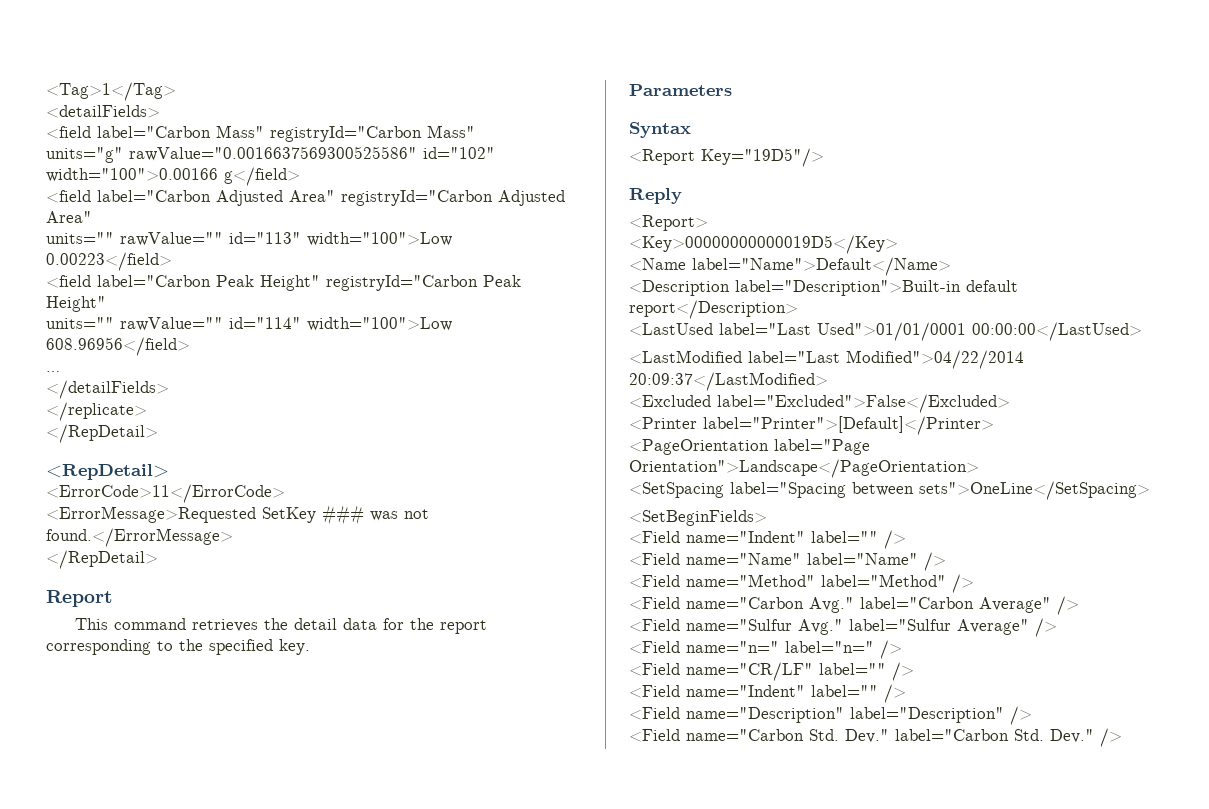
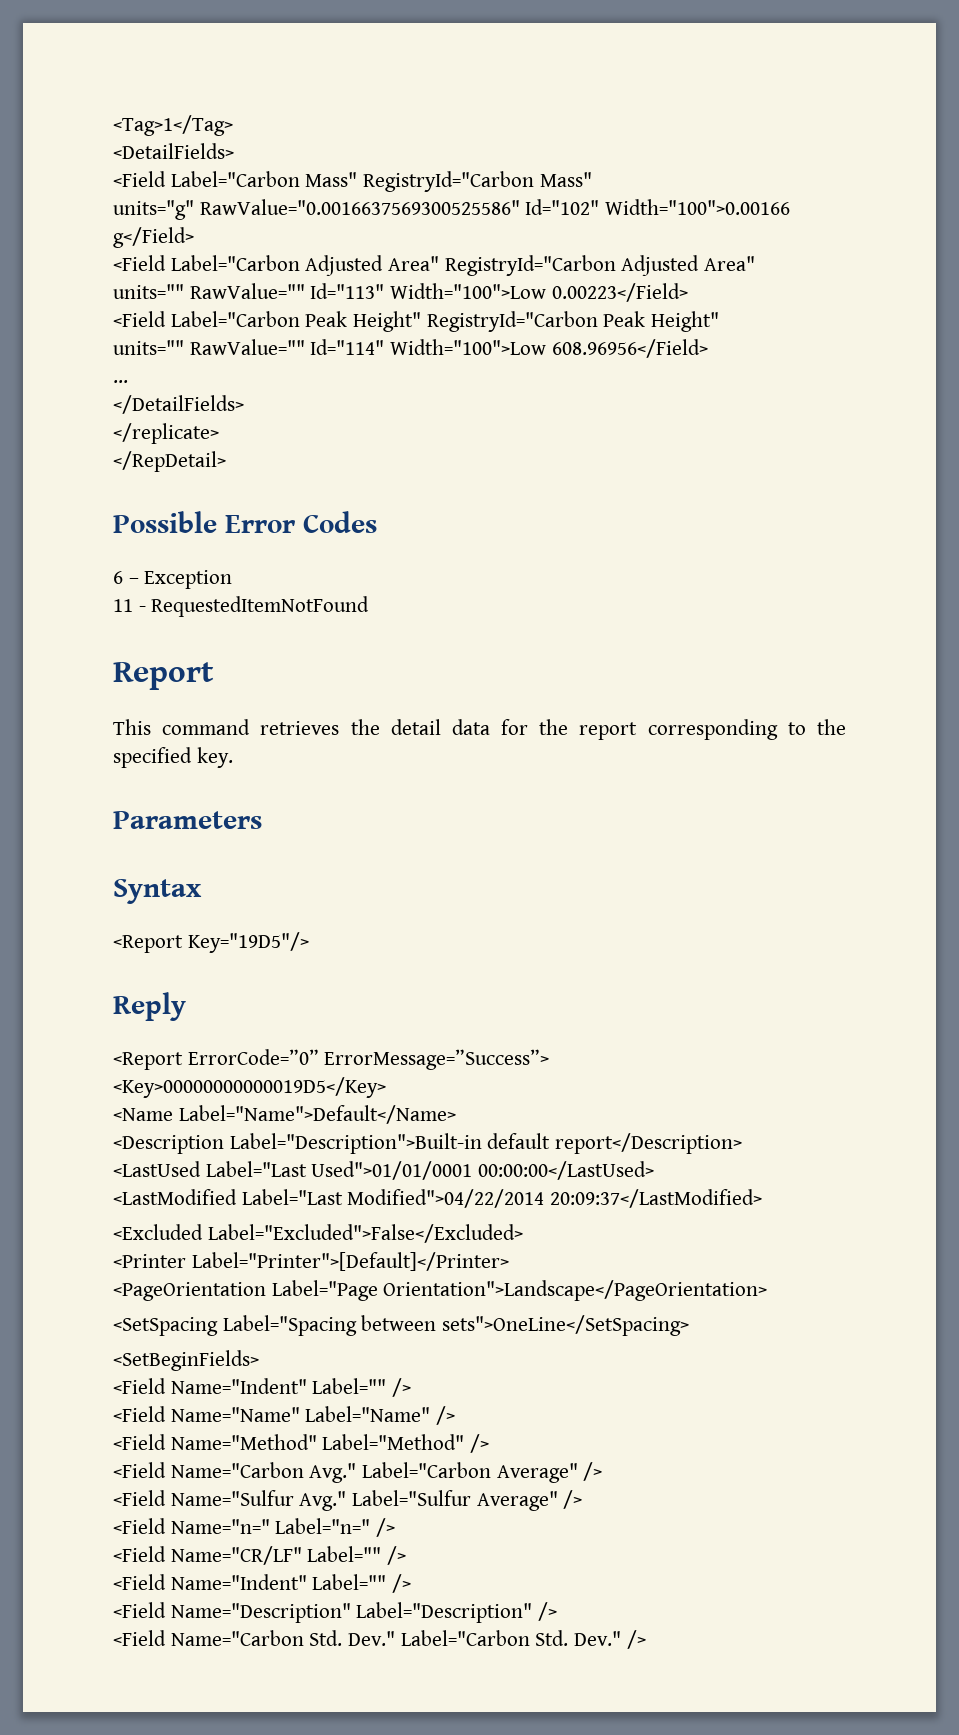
- <detailFields>
- <field label="Carbon Mass" registryId="Carbon Mass"
- units="g" rawValue="0.0016637569300525586" id="102" width="100">0.00166 g</field>
- <field label="Carbon Adjusted Area" registryId="Carbon Adjusted Area"
+ <DetailFields>
+ <Field Label="Carbon Mass" RegistryId="Carbon Mass"
+ units="g" RawValue="0.0016637569300525586" Id="102" Width="100">0.00166 g</Field>
+ <Field Label="Carbon Adjusted Area" RegistryId="Carbon Adjusted Area"
- units="" rawValue="" id="113" width="100">Low 0.00223</field>
- <field label="Carbon Peak Height" registryId="Carbon Peak Height"
+ units="" RawValue="" Id="113" Width="100">Low 0.00223</Field>
+ <Field Label="Carbon Peak Height" RegistryId="Carbon Peak Height"
- units="" rawValue="" id="114" width="100">Low 608.96956</field>
+ units="" RawValue="" Id="114" Width="100">Low 608.96956</Field>
- </detailFields>
+ </DetailFields>
- <RepDetail>
- <ErrorCode>11</ErrorCode>
- <ErrorMessage>Requested SetKey ### was not found.</ErrorMessage>
- </RepDetail>
+ Possible Error Codes
+ 6 – Exception
+ 11 - RequestedItemNotFound
- <Report>
+ <Report ErrorCode=”0” ErrorMessage=”Success”>
- <Name label="Name">Default</Name>
+ <Name Label="Name">Default</Name>
- <Description label="Description">Built-in default report</Description>
+ <Description Label="Description">Built-in default report</Description>
- <LastUsed label="Last Used">01/01/0001 00:00:00</LastUsed>
+ <LastUsed Label="Last Used">01/01/0001 00:00:00</LastUsed>
- <LastModified label="Last Modified">04/22/2014 20:09:37</LastModified>
+ <LastModified Label="Last Modified">04/22/2014 20:09:37</LastModified>
- <Excluded label="Excluded">False</Excluded>
+ <Excluded Label="Excluded">False</Excluded>
- <Printer label="Printer">[Default]</Printer>
+ <Printer Label="Printer">[Default]</Printer>
- <PageOrientation label="Page Orientation">Landscape</PageOrientation>
+ <PageOrientation Label="Page Orientation">Landscape</PageOrientation>
- <SetSpacing label="Spacing between sets">OneLine</SetSpacing>
+ <SetSpacing Label="Spacing between sets">OneLine</SetSpacing>
  <SetBeginFields>
- <Field name="Indent" label="" />
- <Field name="Name" label="Name" />
- <Field name="Method" label="Method" />
- <Field name="Carbon Avg." label="Carbon Average" />
- <Field name="Sulfur Avg." label="Sulfur Average" />
- <Field name="n=" label="n=" />
- <Field name="CR/LF" label="" />
- <Field name="Indent" label="" />
- <Field name="Description" label="Description" />
- <Field name="Carbon Std. Dev." label="Carbon Std. Dev." />
+ <Field Name="Indent" Label="" />
+ <Field Name="Name" Label="Name" />
+ <Field Name="Method" Label="Method" />
+ <Field Name="Carbon Avg." Label="Carbon Average" />
+ <Field Name="Sulfur Avg." Label="Sulfur Average" />
+ <Field Name="n=" Label="n=" />
+ <Field Name="CR/LF" Label="" />
+ <Field Name="Indent" Label="" />
+ <Field Name="Description" Label="Description" />
+ <Field Name="Carbon Std. Dev." Label="Carbon Std. Dev." />

